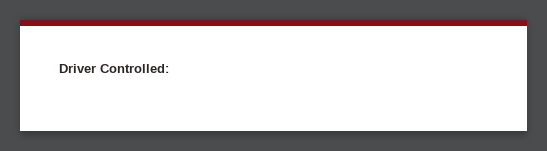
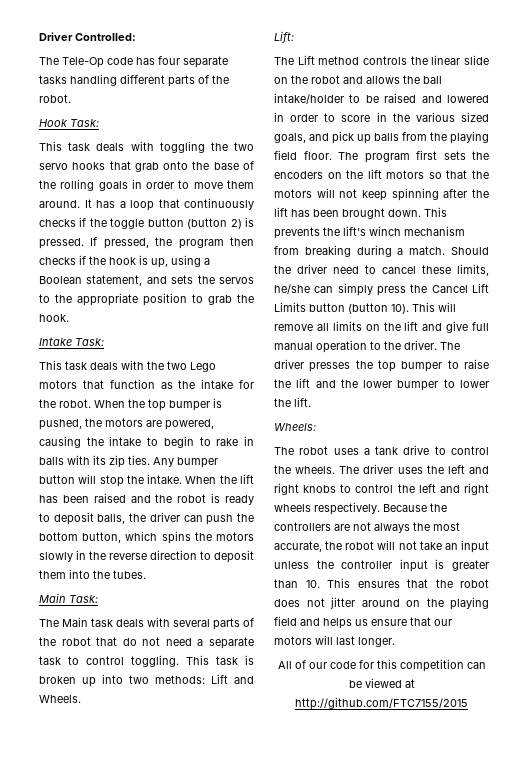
+ The Tele-Op code has four separate tasks handling different parts of the robot.
+ Hook Task:
+ This task deals with toggling the two servo hooks that grab onto the base of the rolling goals in order to move them around. It has a loop that continuously checks if the toggle button (button 2) is pressed. If pressed, the program then checks if the hook is up, using a Boolean statement, and sets the servos to the appropriate position to grab the hook.
+ Intake Task:
+ This task deals with the two Lego motors that function as the intake for the robot. When the top bumper is pushed, the motors are powered, causing the intake to begin to rake in balls with its zip ties. Any bumper button will stop the intake. When the lift has been raised and the robot is ready to deposit balls, the driver can push the bottom button, which spins the motors slowly in the reverse direction to deposit them into the tubes.
+ Main Task:
+ The Main task deals with several parts of the robot that do not need a separate task to control toggling. This task is broken up into two methods: Lift and Wheels.
+ Lift:
+ The Lift method controls the linear slide on the robot and allows the ball intake/holder to be raised and lowered in order to score in the various sized goals, and pick up balls from the playing field floor. The program first sets the encoders on the lift motors so that the motors will not keep spinning after the lift has been brought down. This prevents the lift’s winch mechanism from breaking during a match. Should the driver need to cancel these limits, he/she can simply press the Cancel Lift Limits button (button 10). This will remove all limits on the lift and give full manual operation to the driver. The driver presses the top bumper to raise the lift and the lower bumper to lower the lift.
+ Wheels:
+ The robot uses a tank drive to control the wheels. The driver uses the left and right knobs to control the left and right wheels respectively. Because the controllers are not always the most accurate, the robot will not take an input unless the controller input is greater than 10. This ensures that the robot does not jitter around on the playing field and helps us ensure that our motors will last longer.
+ All of our code for this competition can be viewed at http://github.com/FTC7155/2015

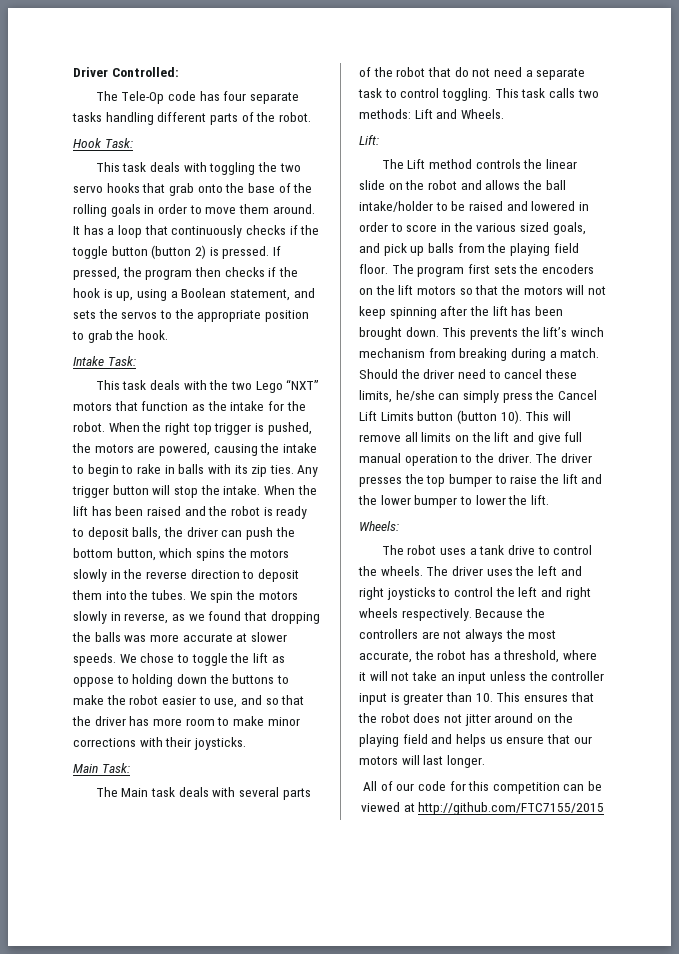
- This task deals with the two Lego motors that function as the intake for the robot.
+ This task deals with the two Lego “NXT” motors that function as the intake for the robot.
- When the top bumper is pushed, the motors are powered, causing the intake to begin to rake in balls with its zip ties.
+ When the right top trigger is pushed, the motors are powered, causing the intake to begin to rake in balls with its zip ties.
- Any bumper button will stop the intake.
+ Any trigger button will stop the intake.
+ We spin the motors slowly in reverse, as we found that dropping the balls was more accurate at slower speeds. We chose to toggle the lift as oppose to holding down the buttons to make the robot easier to use, and so that the driver has more room to make minor corrections with their joysticks.
- This task is broken up into two methods: Lift and Wheels.
+ This task calls two methods: Lift and Wheels.
- The driver uses the left and right knobs to control the left and right wheels respectively.
+ The driver uses the left and right joysticks to control the left and right wheels respectively.
- Because the controllers are not always the most accurate, the robot will not take an input unless the controller input is greater than 10. This ensures that the robot does not jitter around on the playing field and helps us ensure that our motors will last longer.
+ Because the controllers are not always the most accurate, the robot has a threshold, where it will not take an input unless the controller input is greater than 10. This ensures that the robot does not jitter around on the playing field and helps us ensure that our motors will last longer.

